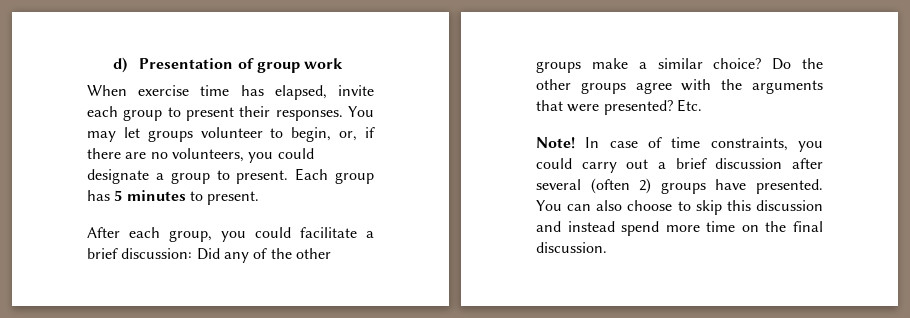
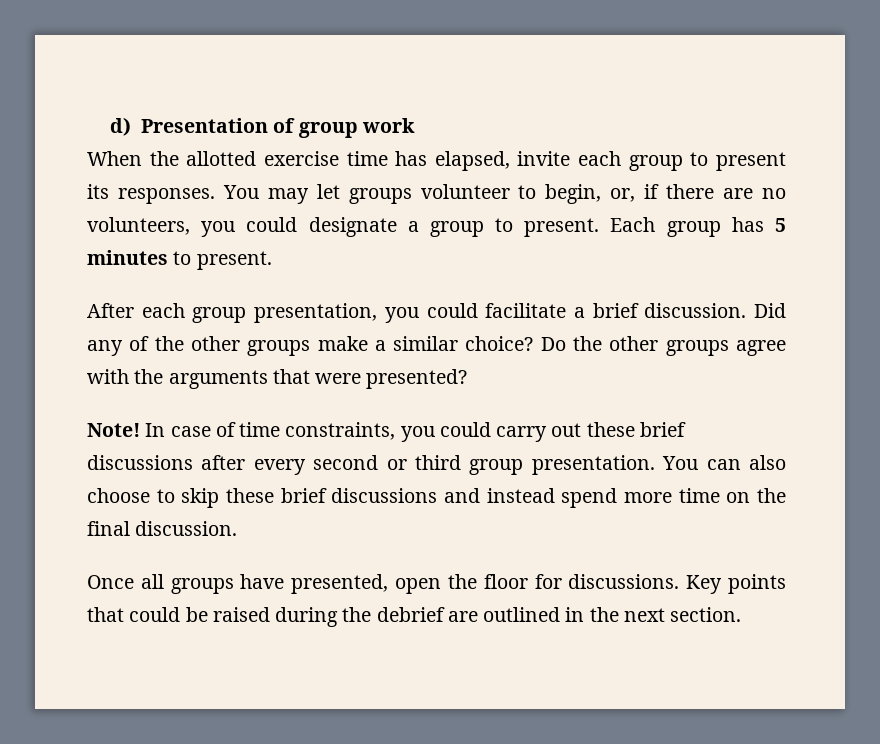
- When exercise time has elapsed, invite each group to present their responses.
+ When the allotted exercise time has elapsed, invite each group to present its responses.
- After each group, you could facilitate a brief discussion: Did any of the other groups make a similar choice?
+ After each group presentation, you could facilitate a brief discussion. Did any of the other groups make a similar choice?
- Etc.
- In case of time constraints, you could carry out a brief discussion after several (often 2) groups have presented.
+ In case of time constraints, you could carry out these brief discussions after every second or third group presentation.
- You can also choose to skip this discussion and instead spend more time on the final discussion.
+ You can also choose to skip these brief discussions and instead spend more time on the final discussion.
+ Once all groups have presented, open the floor for discussions. Key points that could be raised during the debrief are outlined in the next section.

